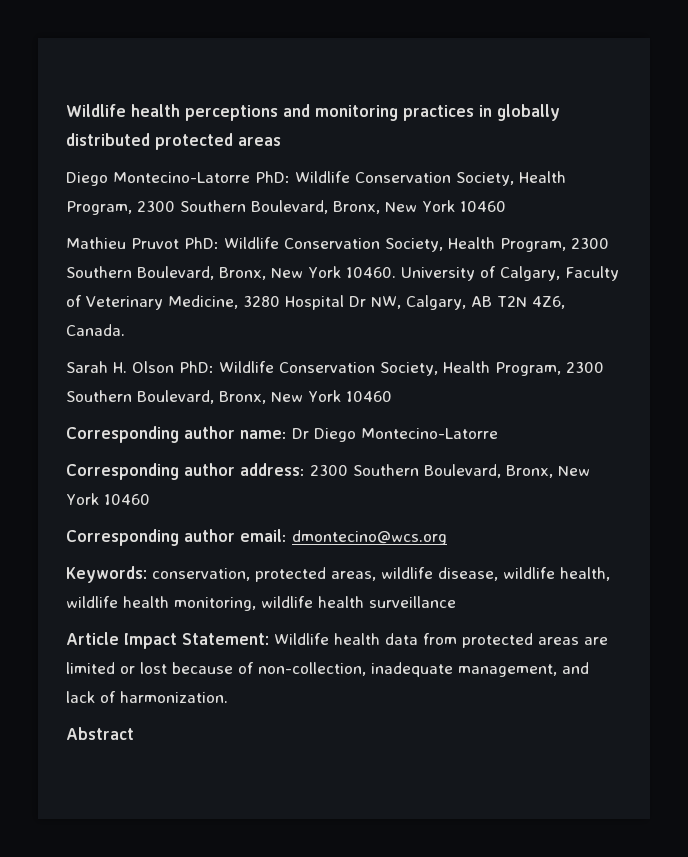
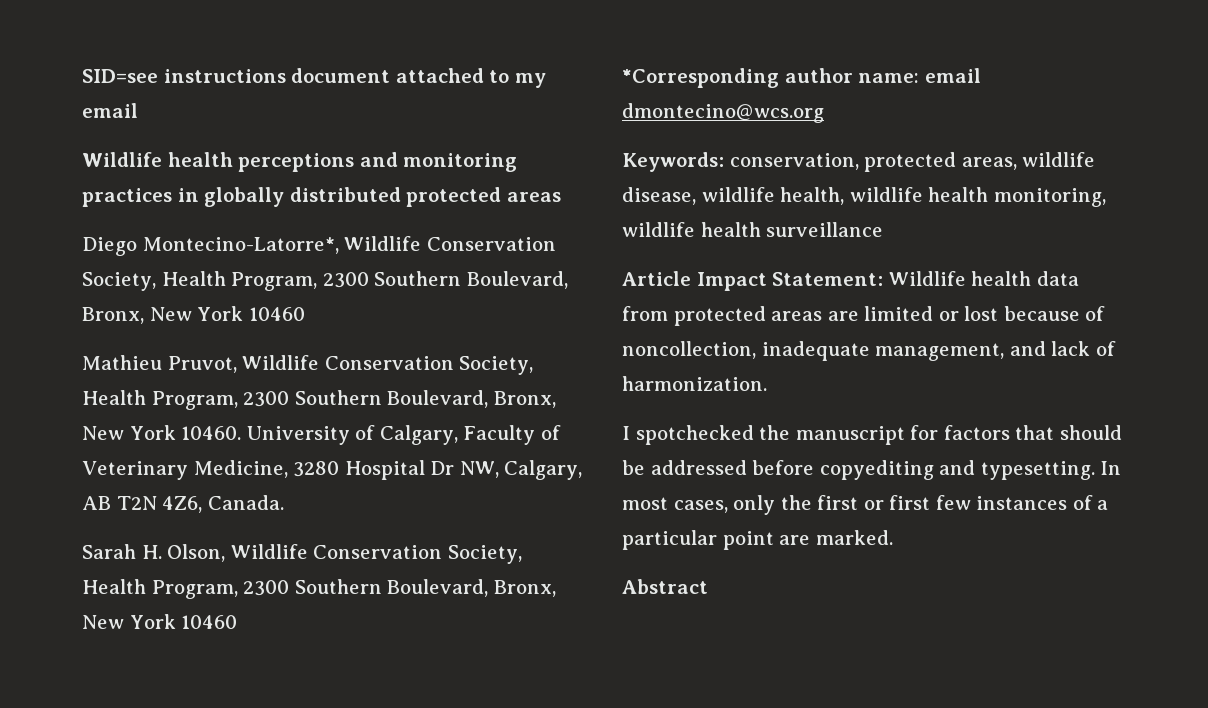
+ SID=see instructions document attached to my email
- Diego Montecino-Latorre PhD: Wildlife Conservation Society, Health Program, 2300 Southern Boulevard, Bronx, New York 10460
+ Diego Montecino-Latorre*, Wildlife Conservation Society, Health Program, 2300 Southern Boulevard, Bronx, New York 10460
- Mathieu Pruvot PhD: Wildlife Conservation Society, Health Program, 2300 Southern Boulevard, Bronx, New York 10460.
+ Mathieu Pruvot, Wildlife Conservation Society, Health Program, 2300 Southern Boulevard, Bronx, New York 10460.
- Sarah H. Olson PhD: Wildlife Conservation Society, Health Program, 2300 Southern Boulevard, Bronx, New York 10460
+ Sarah H. Olson, Wildlife Conservation Society, Health Program, 2300 Southern Boulevard, Bronx, New York 10460
- Corresponding author name: Dr Diego Montecino-Latorre
- Corresponding author address: 2300 Southern Boulevard, Bronx, New York 10460
- Corresponding author email: dmontecino@wcs.org
+ *Corresponding author name: email dmontecino@wcs.org
- Article Impact Statement: Wildlife health data from protected areas are limited or lost because of non-collection, inadequate management, and lack of harmonization.
+ Article Impact Statement: Wildlife health data from protected areas are limited or lost because of noncollection, inadequate management, and lack of harmonization.
+ I spotchecked the manuscript for factors that should be addressed before copyediting and typesetting. In most cases, only the first or first few instances of a particular point are marked.

